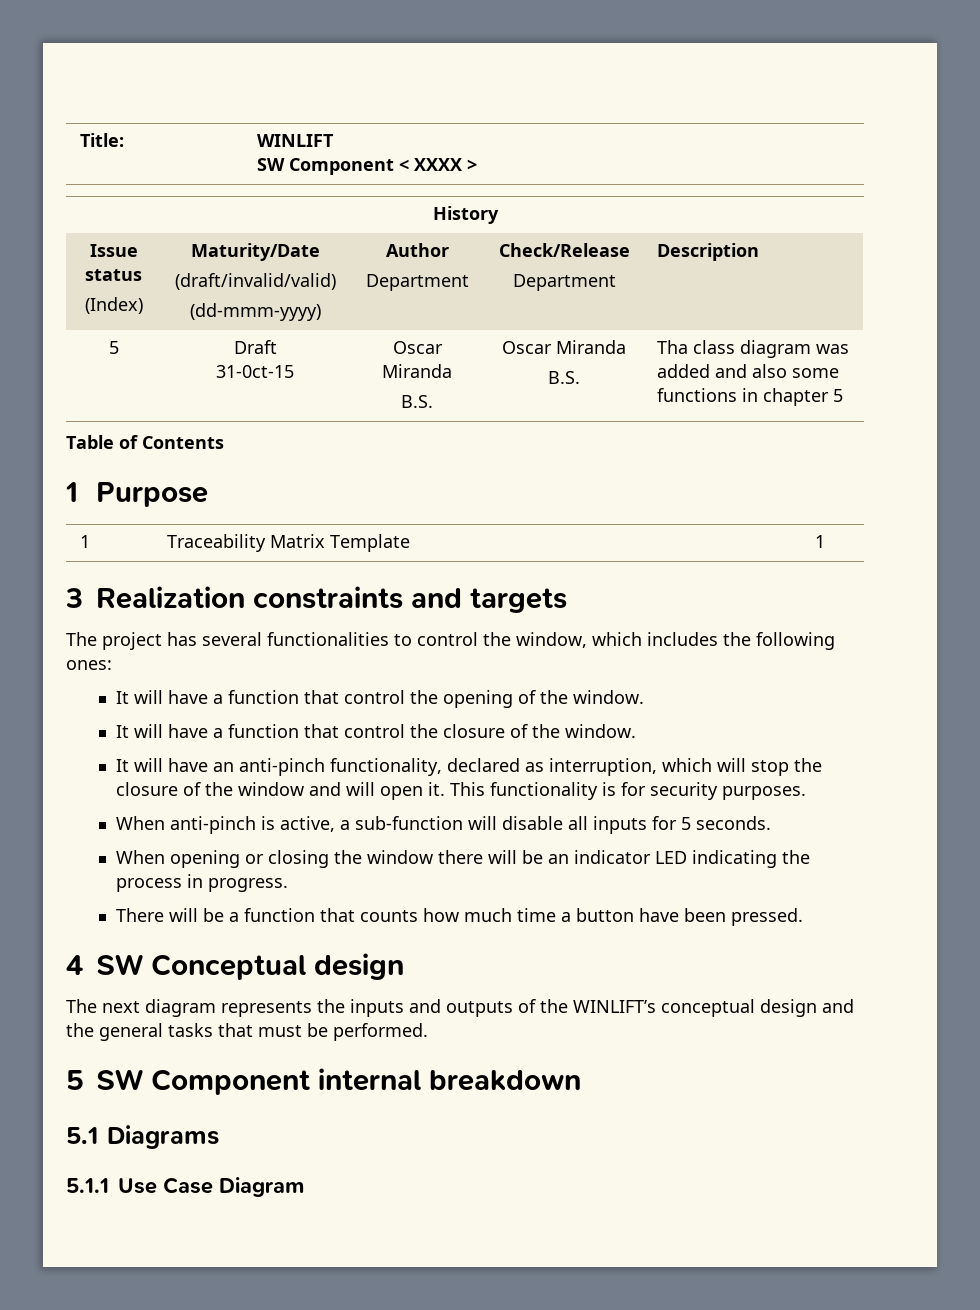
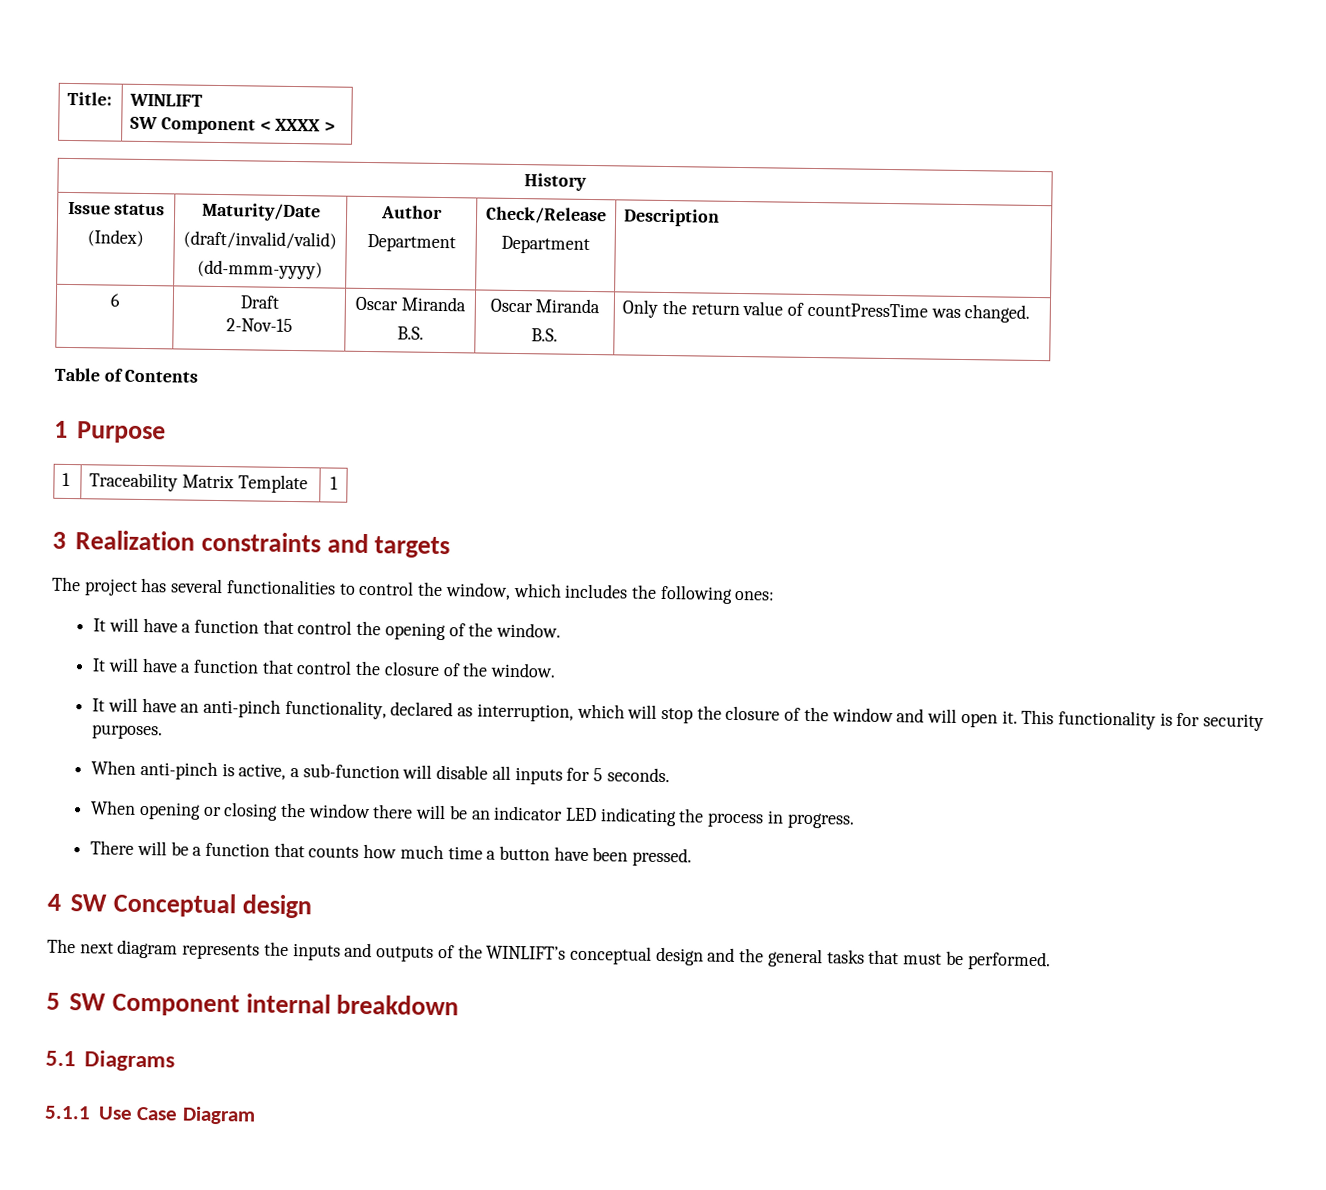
- 5 | Draft
- 31-0ct-15 | Oscar Miranda
+ 6 | Draft
+ 2-Nov-15 | Oscar Miranda
  B.S. | Oscar Miranda
- B.S. | Tha class diagram was added and also some functions in chapter 5
+ B.S. | Only the return value of countPressTime was changed.

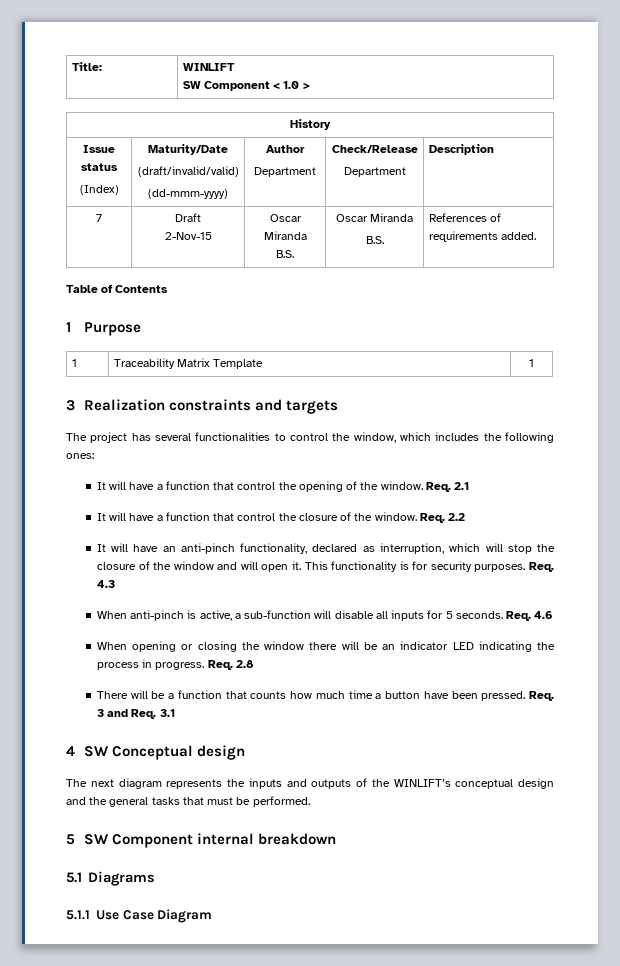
  Title: | WINLIFT
- SW Component < XXXX >
+ SW Component < 1.0 >
- 6 | Draft
+ 7 | Draft
  2-Nov-15 | Oscar Miranda
  B.S. | Oscar Miranda
- B.S. | Only the return value of countPressTime was changed.
+ B.S. | References of requirements added.
+ Req. 2.1
+ Req. 2.2
+ Req. 4.3
+ Req. 4.6
+ Req. 2.8
+ Req. 3 and Req. 3.1

